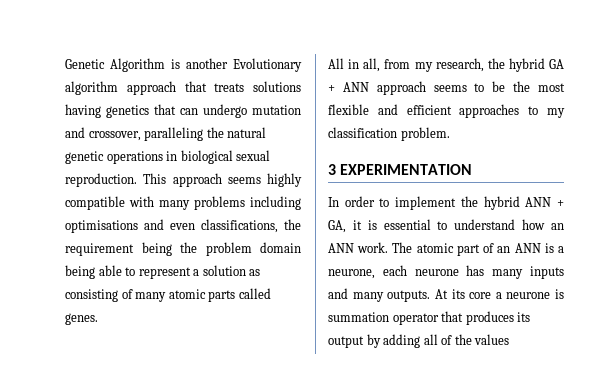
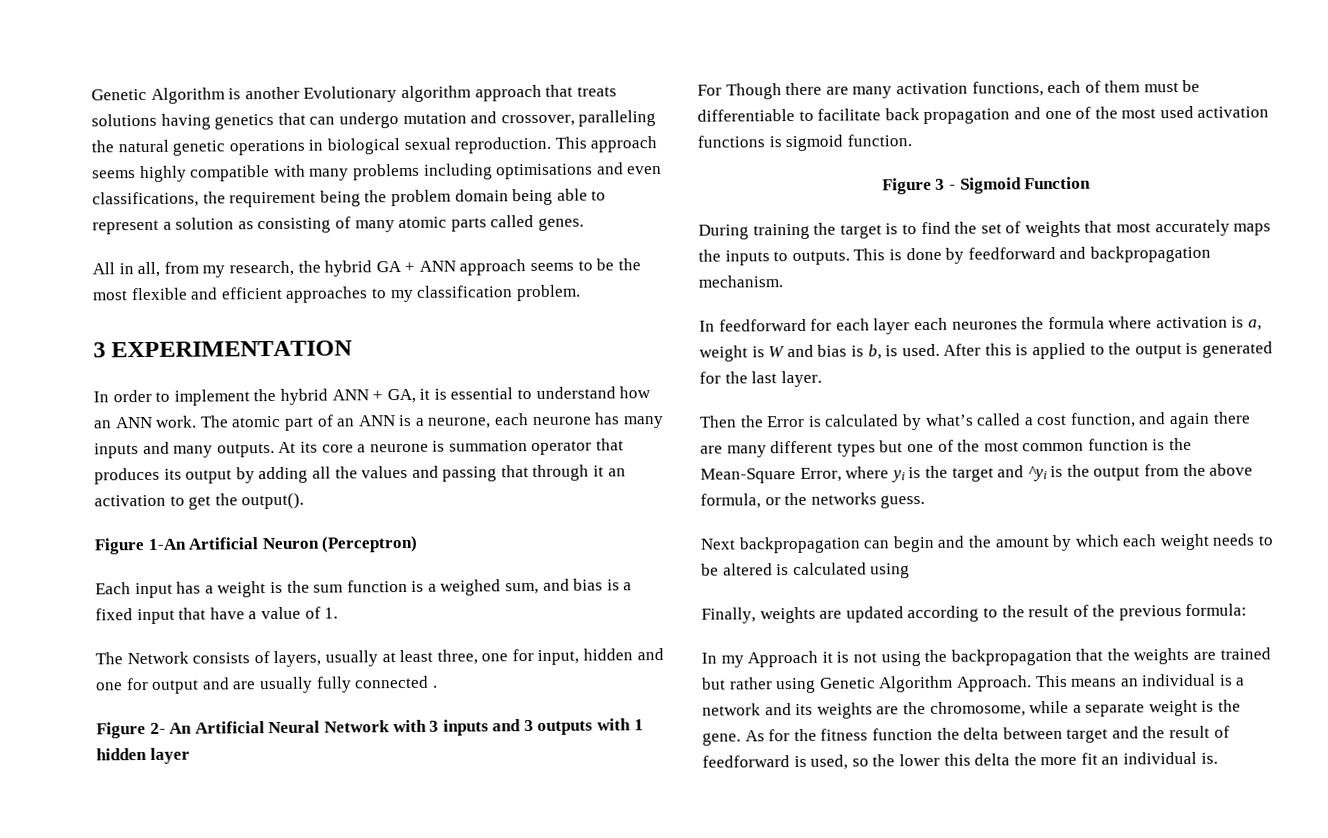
- At its core a neurone is summation operator that produces its output by adding all of the values
+ At its core a neurone is summation operator that produces its output by adding all the values and passing that through it an activation to get the output().
+ Figure 1-An Artificial Neuron (Perceptron)
+ Each input has a weight is the sum function is a weighed sum, and bias is a fixed input that have a value of 1.
+ The Network consists of layers, usually at least three, one for input, hidden and one for output and are usually fully connected .
+ Figure 2- An Artificial Neural Network with 3 inputs and 3 outputs with 1 hidden layer
+ For Though there are many activation functions, each of them must be differentiable to facilitate back propagation and one of the most used activation functions is sigmoid function.
+ Figure 3 - Sigmoid Function
+ During training the target is to find the set of weights that most accurately maps the inputs to outputs. This is done by feedforward and backpropagation mechanism.
+ In feedforward for each layer each neurones the formula where activation is a, weight is W and bias is b, is used. After this is applied to the output is generated for the last layer.
+ Then the Error is calculated by what’s called a cost function, and again there are many different types but one of the most common function is the Mean-Square Error, where yi is the target and ^yi is the output from the above formula, or the networks guess.
+ Next backpropagation can begin and the amount by which each weight needs to be altered is calculated using
+ Finally, weights are updated according to the result of the previous formula:
+ In my Approach it is not using the backpropagation that the weights are trained but rather using Genetic Algorithm Approach. This means an individual is a network and its weights are the chromosome, while a separate weight is the gene. As for the fitness function the delta between target and the result of feedforward is used, so the lower this delta the more fit an individual is.

